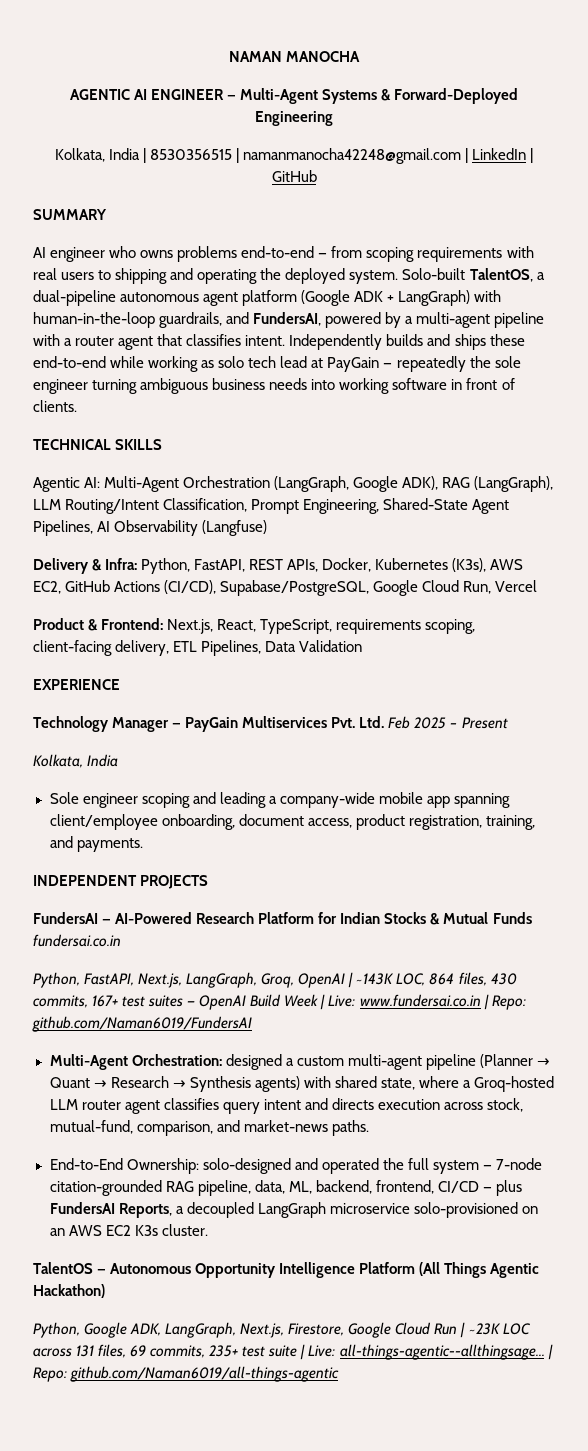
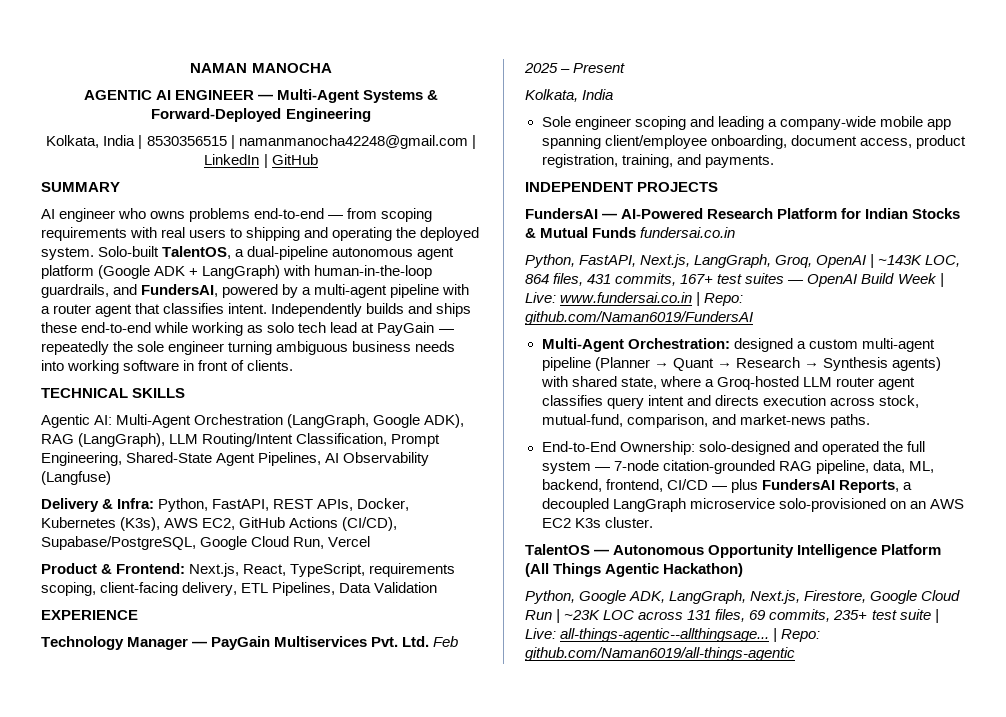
- Python, FastAPI, Next.js, LangGraph, Groq, OpenAI | ~143K LOC, 864 files, 430 commits, 167+ test suites — OpenAI Build Week | Live: www.fundersai.co.in | Repo: github.com/Naman6019/FundersAI
+ Python, FastAPI, Next.js, LangGraph, Groq, OpenAI | ~143K LOC, 864 files, 431 commits, 167+ test suites — OpenAI Build Week | Live: www.fundersai.co.in | Repo: github.com/Naman6019/FundersAI

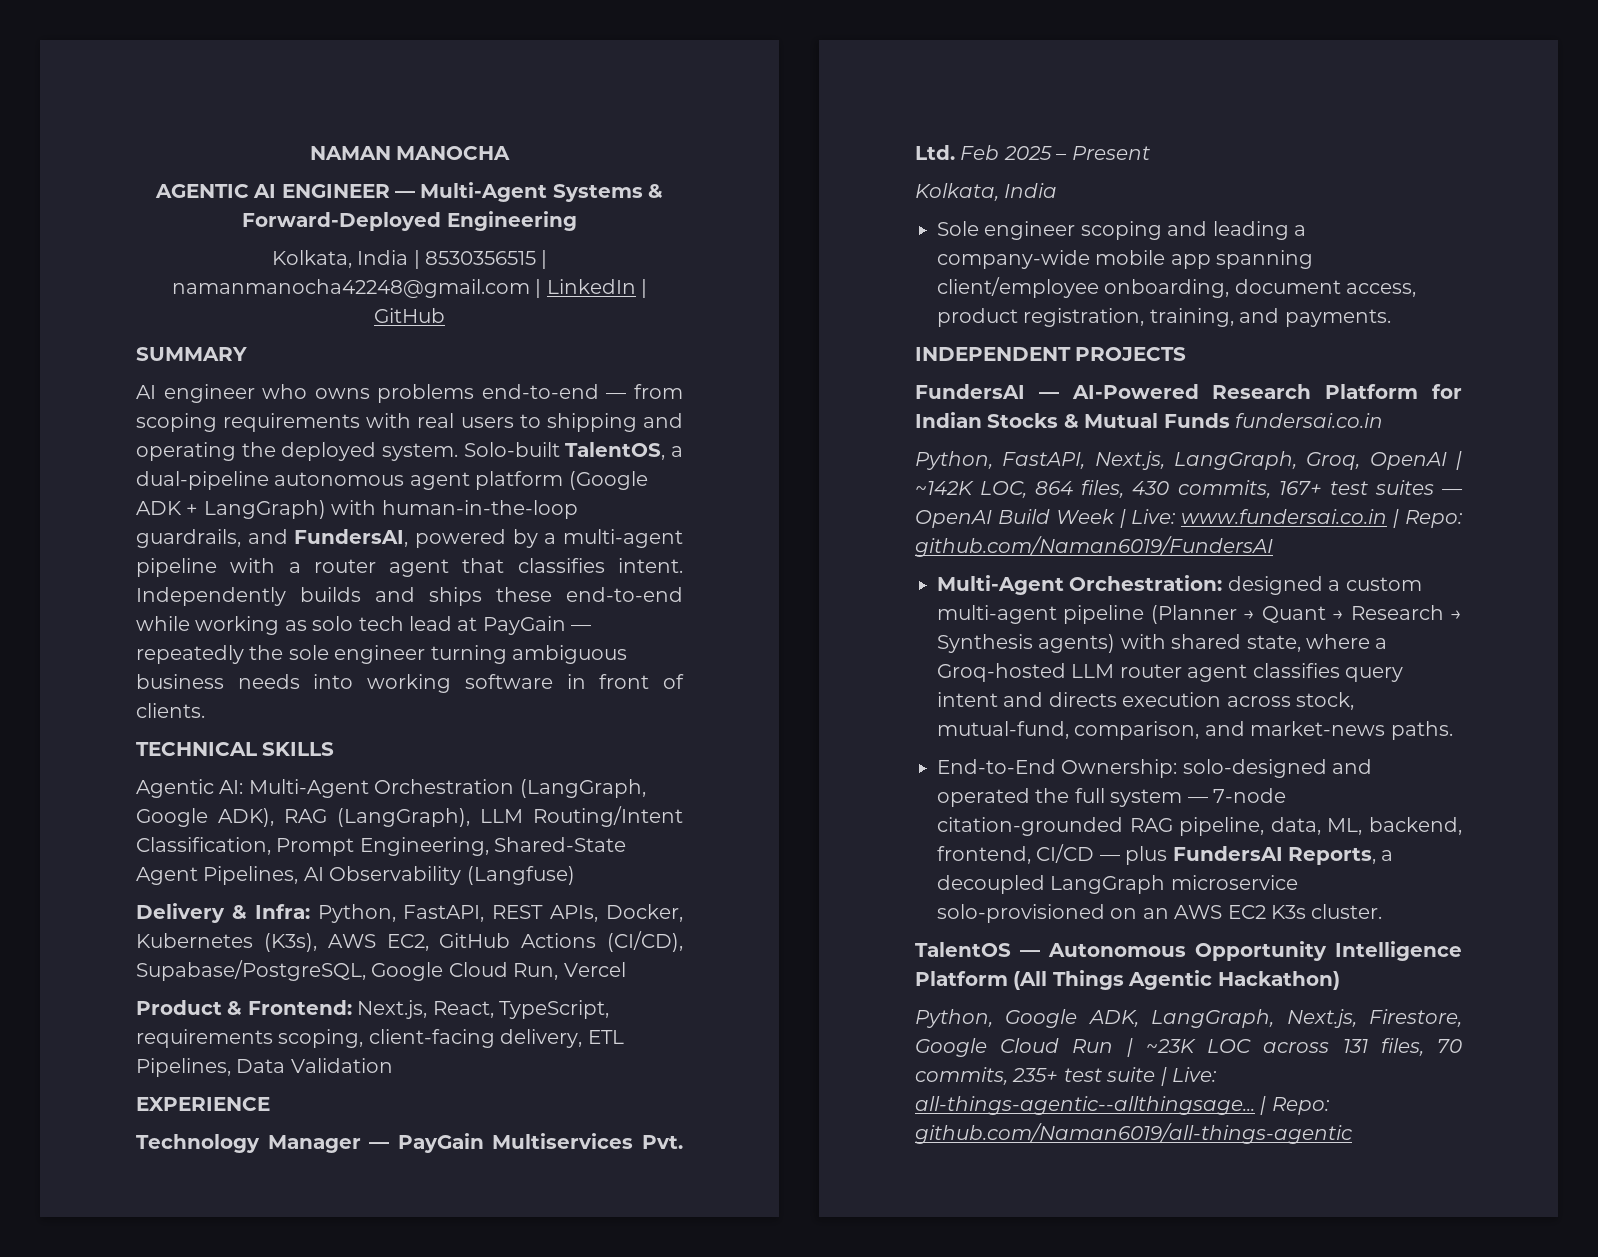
- Python, FastAPI, Next.js, LangGraph, Groq, OpenAI | ~143K LOC, 864 files, 431 commits, 167+ test suites — OpenAI Build Week | Live: www.fundersai.co.in | Repo: github.com/Naman6019/FundersAI
+ Python, FastAPI, Next.js, LangGraph, Groq, OpenAI | ~142K LOC, 864 files, 430 commits, 167+ test suites — OpenAI Build Week | Live: www.fundersai.co.in | Repo: github.com/Naman6019/FundersAI
- Python, Google ADK, LangGraph, Next.js, Firestore, Google Cloud Run | ~23K LOC across 131 files, 69 commits, 235+ test suite | Live: all-things-agentic--allthingsage...
+ Python, Google ADK, LangGraph, Next.js, Firestore, Google Cloud Run | ~23K LOC across 131 files, 70 commits, 235+ test suite | Live: all-things-agentic--allthingsage...

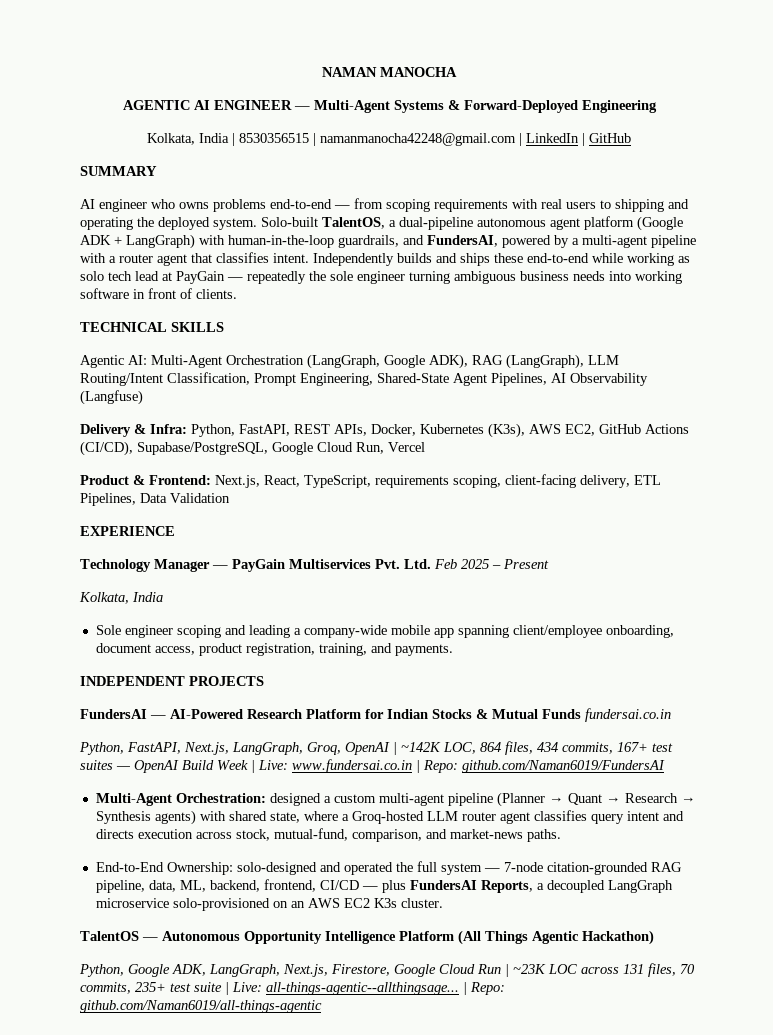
- Python, FastAPI, Next.js, LangGraph, Groq, OpenAI | ~142K LOC, 864 files, 430 commits, 167+ test suites — OpenAI Build Week | Live: www.fundersai.co.in | Repo: github.com/Naman6019/FundersAI
+ Python, FastAPI, Next.js, LangGraph, Groq, OpenAI | ~142K LOC, 864 files, 434 commits, 167+ test suites — OpenAI Build Week | Live: www.fundersai.co.in | Repo: github.com/Naman6019/FundersAI

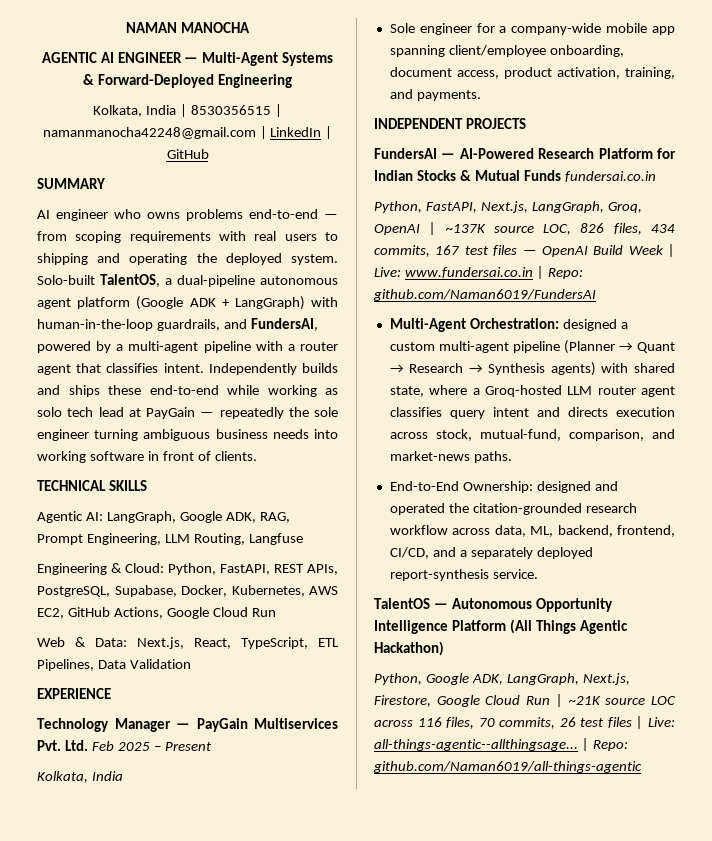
- Agentic AI: Multi-Agent Orchestration (LangGraph, Google ADK), RAG (LangGraph), LLM Routing/Intent Classification, Prompt Engineering, Shared-State Agent Pipelines, AI Observability (Langfuse)
- Delivery & Infra: Python, FastAPI, REST APIs, Docker, Kubernetes (K3s), AWS EC2, GitHub Actions (CI/CD), Supabase/PostgreSQL, Google Cloud Run, Vercel
- Product & Frontend: Next.js, React, TypeScript, requirements scoping, client-facing delivery, ETL Pipelines, Data Validation
+ Agentic AI: LangGraph, Google ADK, RAG, Prompt Engineering, LLM Routing, Langfuse
+ Engineering & Cloud: Python, FastAPI, REST APIs, PostgreSQL, Supabase, Docker, Kubernetes, AWS EC2, GitHub Actions, Google Cloud Run
+ Web & Data: Next.js, React, TypeScript, ETL Pipelines, Data Validation
- Sole engineer scoping and leading a company-wide mobile app spanning client/employee onboarding, document access, product registration, training, and payments.
+ Sole engineer for a company-wide mobile app spanning client/employee onboarding, document access, product activation, training, and payments.
- Python, FastAPI, Next.js, LangGraph, Groq, OpenAI | ~142K LOC, 864 files, 434 commits, 167+ test suites — OpenAI Build Week | Live: www.fundersai.co.in | Repo: github.com/Naman6019/FundersAI
+ Python, FastAPI, Next.js, LangGraph, Groq, OpenAI | ~137K source LOC, 826 files, 434 commits, 167 test files — OpenAI Build Week | Live: www.fundersai.co.in | Repo: github.com/Naman6019/FundersAI
- End-to-End Ownership: solo-designed and operated the full system — 7-node citation-grounded RAG pipeline, data, ML, backend, frontend, CI/CD — plus FundersAI Reports, a decoupled LangGraph microservice solo-provisioned on an AWS EC2 K3s cluster.
+ End-to-End Ownership: designed and operated the citation-grounded research workflow across data, ML, backend, frontend, CI/CD, and a separately deployed report-synthesis service.
- Python, Google ADK, LangGraph, Next.js, Firestore, Google Cloud Run | ~23K LOC across 131 files, 70 commits, 235+ test suite | Live: all-things-agentic--allthingsage...
+ Python, Google ADK, LangGraph, Next.js, Firestore, Google Cloud Run | ~21K source LOC across 116 files, 70 commits, 26 test files | Live: all-things-agentic--allthingsage...

